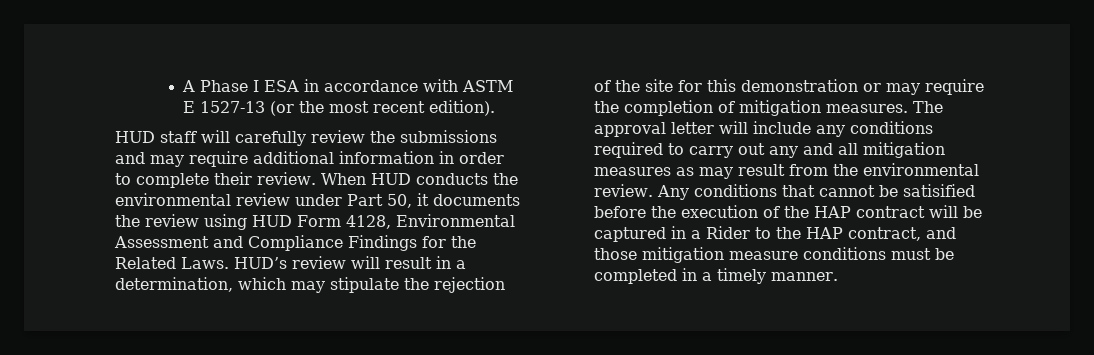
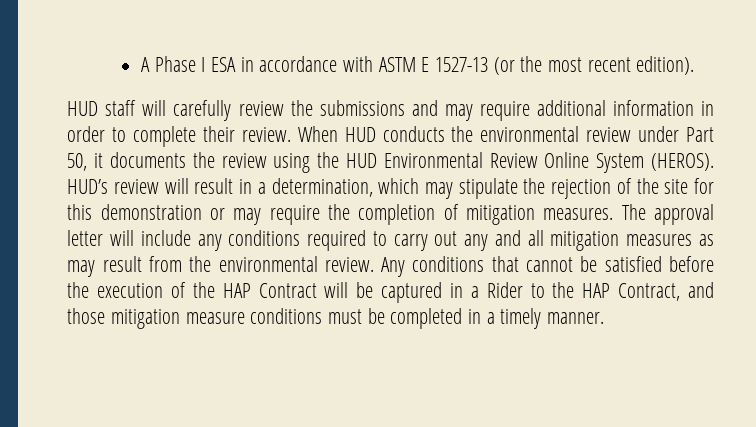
- When HUD conducts the environmental review under Part 50, it documents the review using HUD Form 4128, Environmental Assessment and Compliance Findings for the Related Laws.
+ When HUD conducts the environmental review under Part 50, it documents the review using the HUD Environmental Review Online System (HEROS).
- Any conditions that cannot be satisified before the execution of the HAP contract will be captured in a Rider to the HAP contract, and those mitigation measure conditions must be completed in a timely manner.
+ Any conditions that cannot be satisfied before the execution of the HAP Contract will be captured in a Rider to the HAP Contract, and those mitigation measure conditions must be completed in a timely manner.

